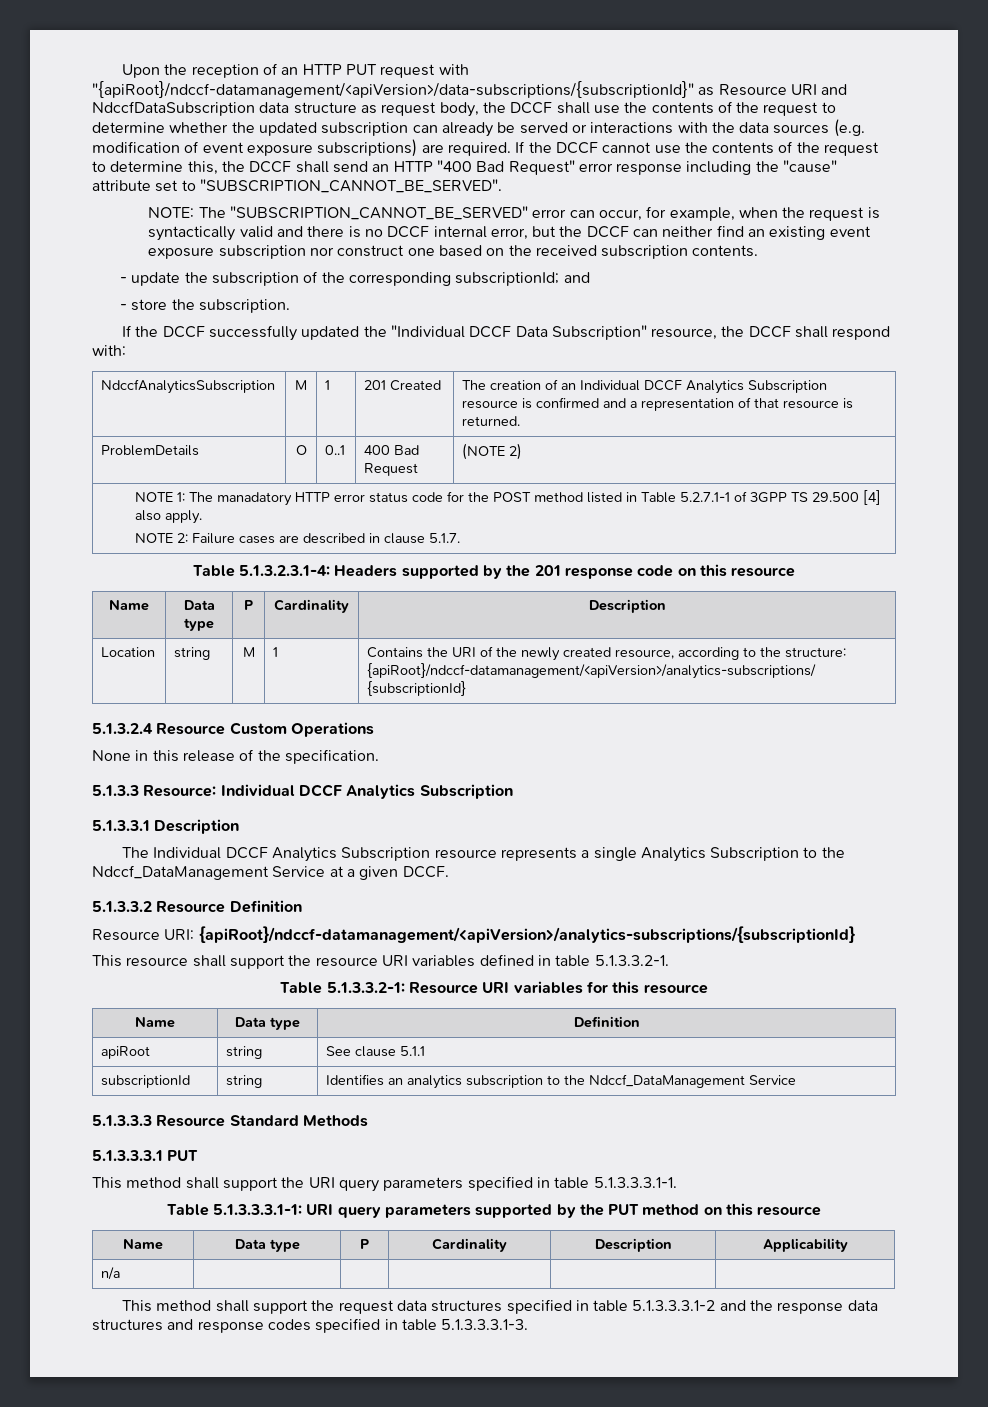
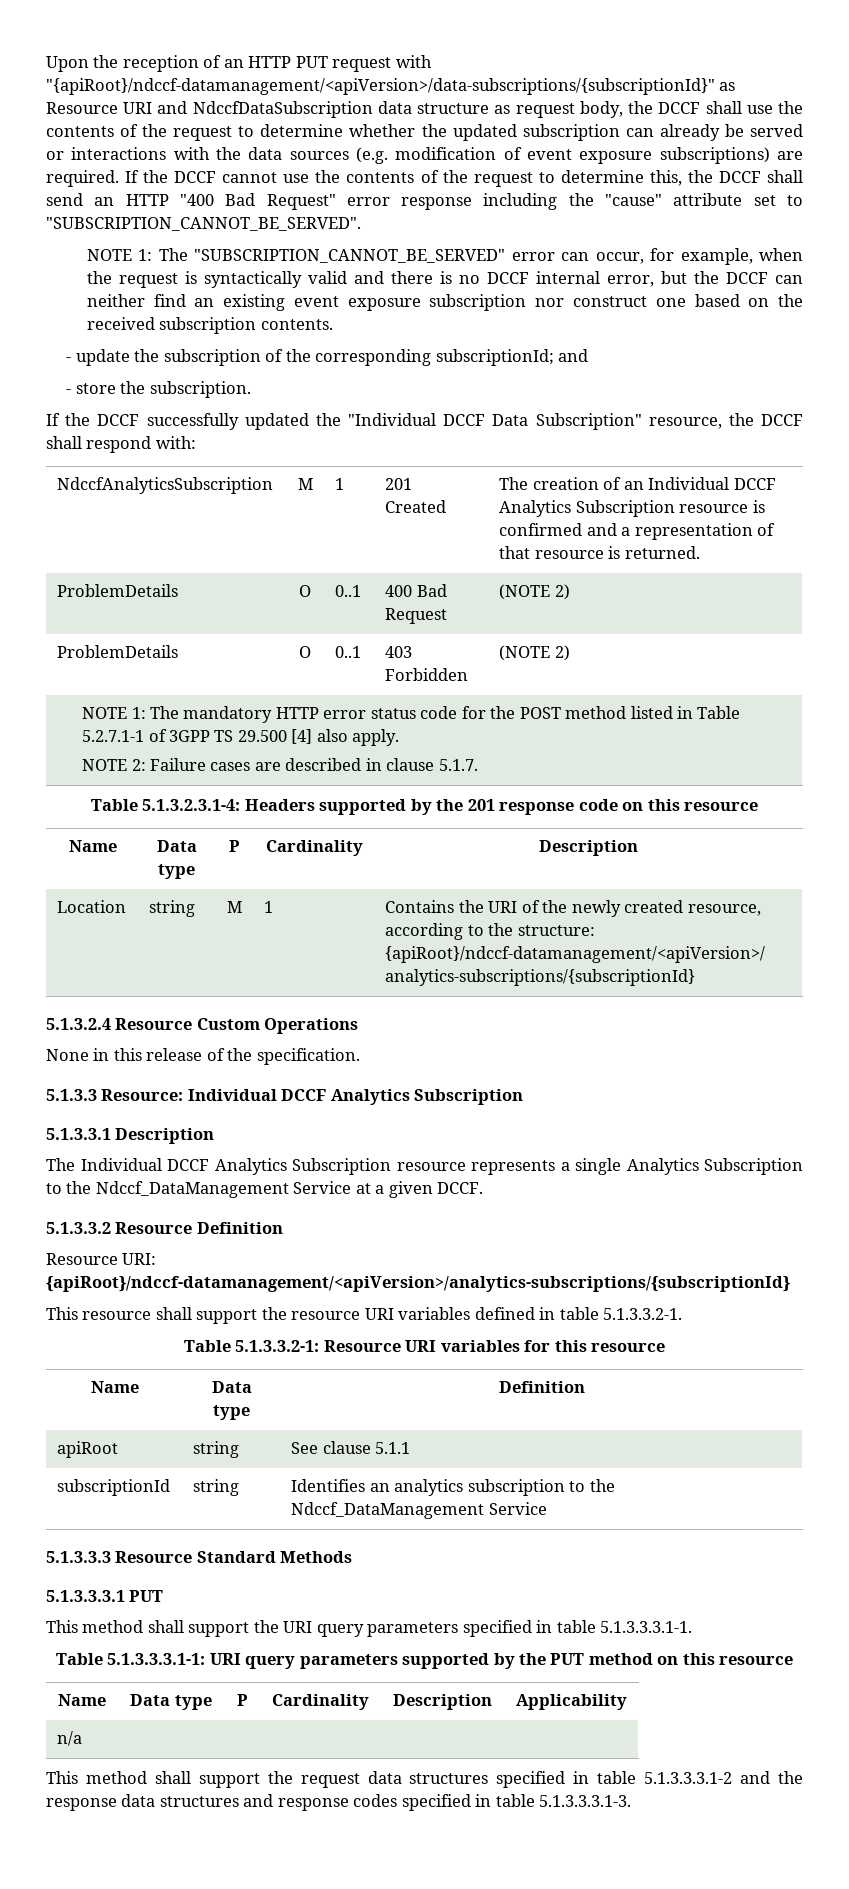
- NOTE: The "SUBSCRIPTION_CANNOT_BE_SERVED" error can occur, for example, when the request is syntactically valid and there is no DCCF internal error, but the DCCF can neither find an existing event exposure subscription nor construct one based on the received subscription contents.
+ NOTE 1: The "SUBSCRIPTION_CANNOT_BE_SERVED" error can occur, for example, when the request is syntactically valid and there is no DCCF internal error, but the DCCF can neither find an existing event exposure subscription nor construct one based on the received subscription contents.
- NOTE 1: The manadatory HTTP error status code for the POST method listed in Table 5.2.7.1-1 of 3GPP TS 29.500 [4] also apply.
+ ProblemDetails | O | 0..1 | 403 Forbidden | (NOTE 2)
+ NOTE 1: The mandatory HTTP error status code for the POST method listed in Table 5.2.7.1-1 of 3GPP TS 29.500 [4] also apply.

